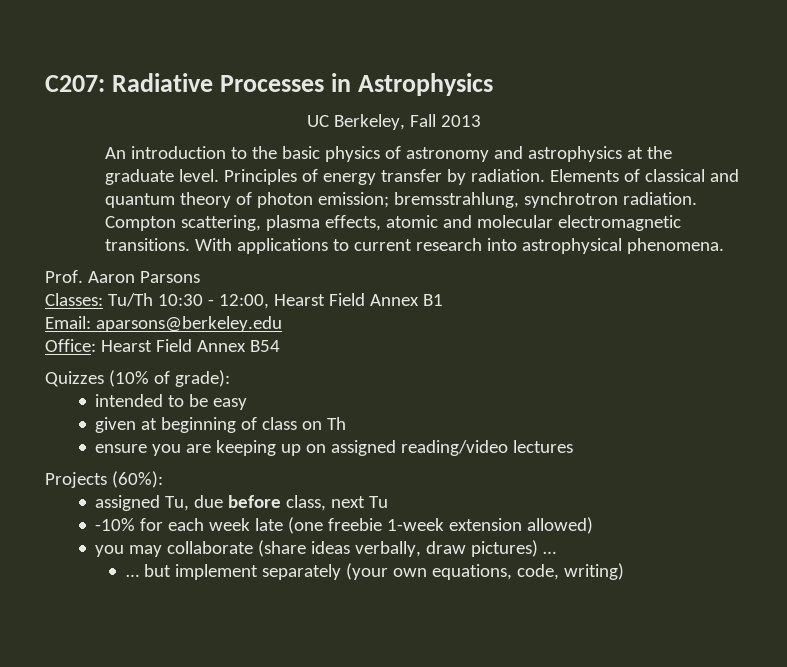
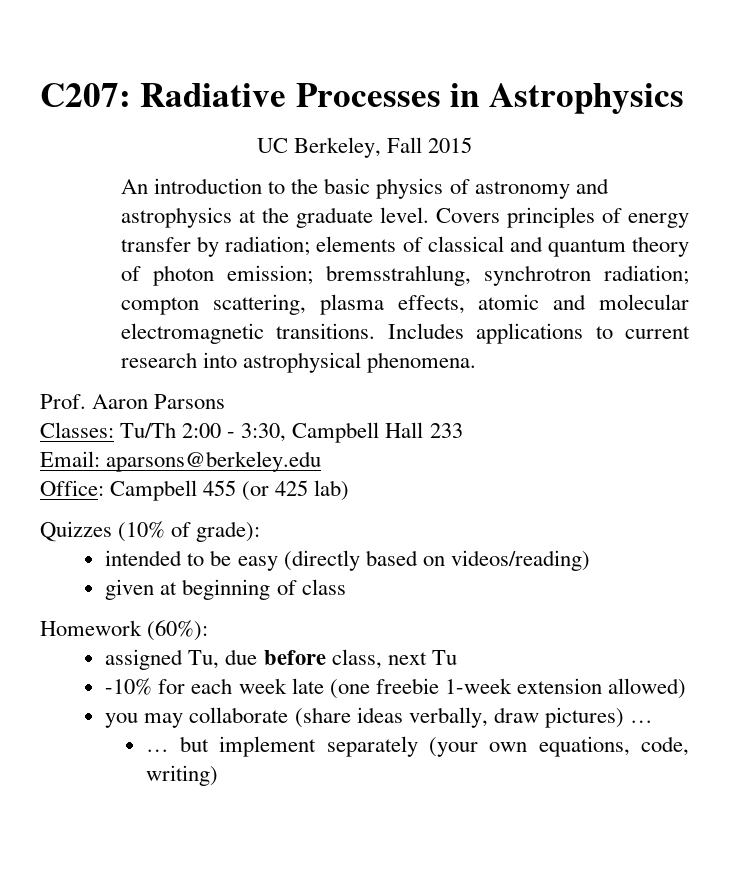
- UC Berkeley, Fall 2013
+ UC Berkeley, Fall 2015
- Principles of energy transfer by radiation. Elements of classical and quantum theory of photon emission; bremsstrahlung, synchrotron radiation. Compton scattering, plasma effects, atomic and molecular electromagnetic transitions.
+ Covers principles of energy transfer by radiation; elements of classical and quantum theory of photon emission; bremsstrahlung, synchrotron radiation; compton scattering, plasma effects, atomic and molecular electromagnetic transitions.
- With applications to current research into astrophysical phenomena.
+ Includes applications to current research into astrophysical phenomena.
- Classes: Tu/Th 10:30 - 12:00, Hearst Field Annex B1
+ Classes: Tu/Th 2:00 - 3:30, Campbell Hall 233
  Email: aparsons@berkeley.edu
- Office: Hearst Field Annex B54
+ Office: Campbell 455 (or 425 lab)
- intended to be easy
+ intended to be easy (directly based on videos/reading)
- given at beginning of class on Th
- ensure you are keeping up on assigned reading/video lectures
- Projects (60%):
+ given at beginning of class
+ Homework (60%):

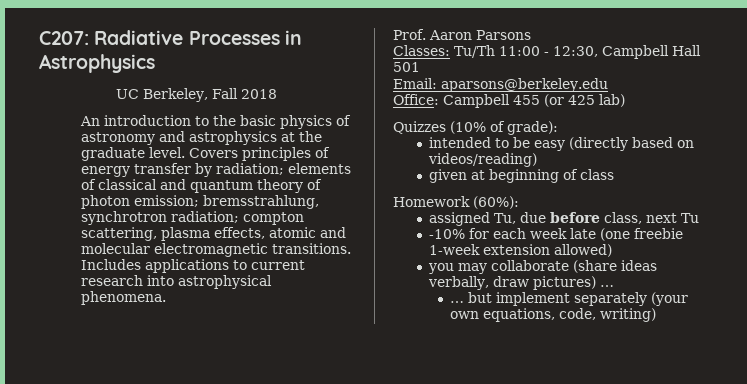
- UC Berkeley, Fall 2015
+ UC Berkeley, Fall 2018
- Classes: Tu/Th 2:00 - 3:30, Campbell Hall 233
+ Classes: Tu/Th 11:00 - 12:30, Campbell Hall 501

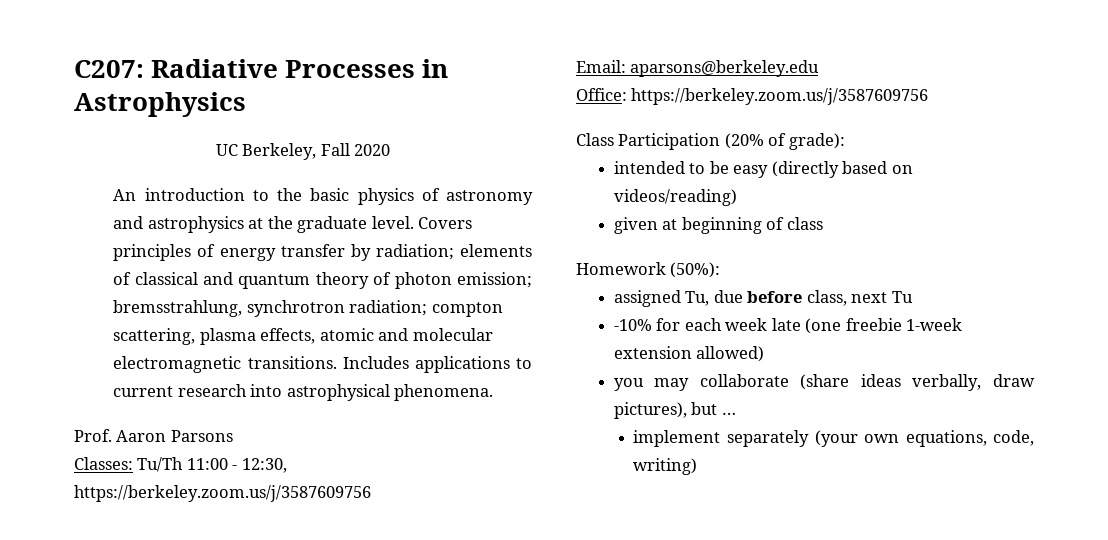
- UC Berkeley, Fall 2018
+ UC Berkeley, Fall 2020
- Classes: Tu/Th 11:00 - 12:30, Campbell Hall 501
+ Classes: Tu/Th 11:00 - 12:30, https://berkeley.zoom.us/j/3587609756
- Office: Campbell 455 (or 425 lab)
- Quizzes (10% of grade):
+ Office: https://berkeley.zoom.us/j/3587609756
+ Class Participation (20% of grade):
- Homework (60%):
+ Homework (50%):
- you may collaborate (share ideas verbally, draw pictures) …
+ you may collaborate (share ideas verbally, draw pictures), but …
- … but implement separately (your own equations, code, writing)
+ implement separately (your own equations, code, writing)

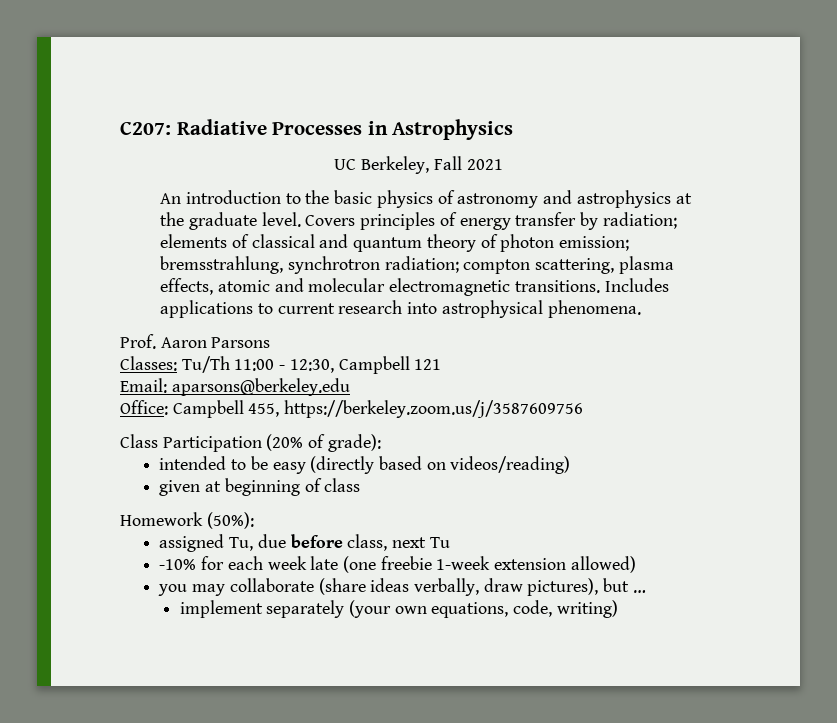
- UC Berkeley, Fall 2020
+ UC Berkeley, Fall 2021
- Classes: Tu/Th 11:00 - 12:30, https://berkeley.zoom.us/j/3587609756
+ Classes: Tu/Th 11:00 - 12:30, Campbell 121
- Office: https://berkeley.zoom.us/j/3587609756
+ Office: Campbell 455, https://berkeley.zoom.us/j/3587609756

